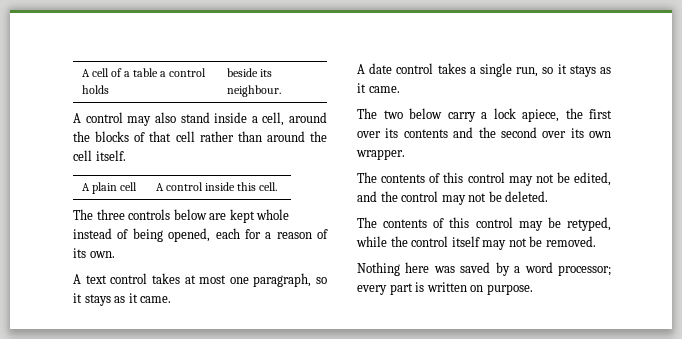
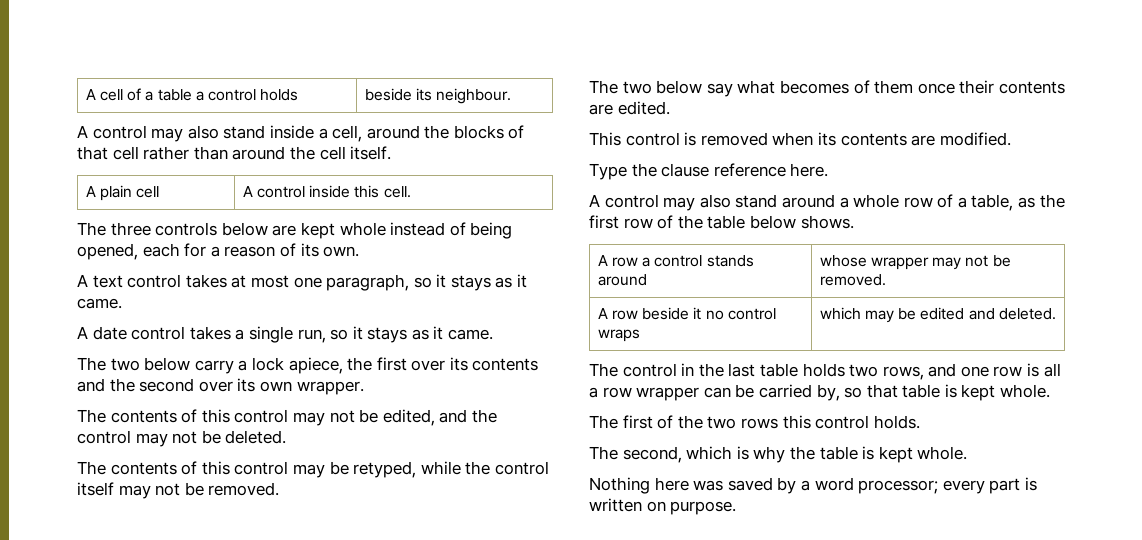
+ The two below say what becomes of them once their contents are edited.
+ This control is removed when its contents are modified.
+ Type the clause reference here.
+ A control may also stand around a whole row of a table, as the first row of the table below shows.
+ A row a control stands around | whose wrapper may not be removed.
+ A row beside it no control wraps | which may be edited and deleted.
+ The control in the last table holds two rows, and one row is all a row wrapper can be carried by, so that table is kept whole.
+ The first of the two rows this control holds.
+ The second, which is why the table is kept whole.

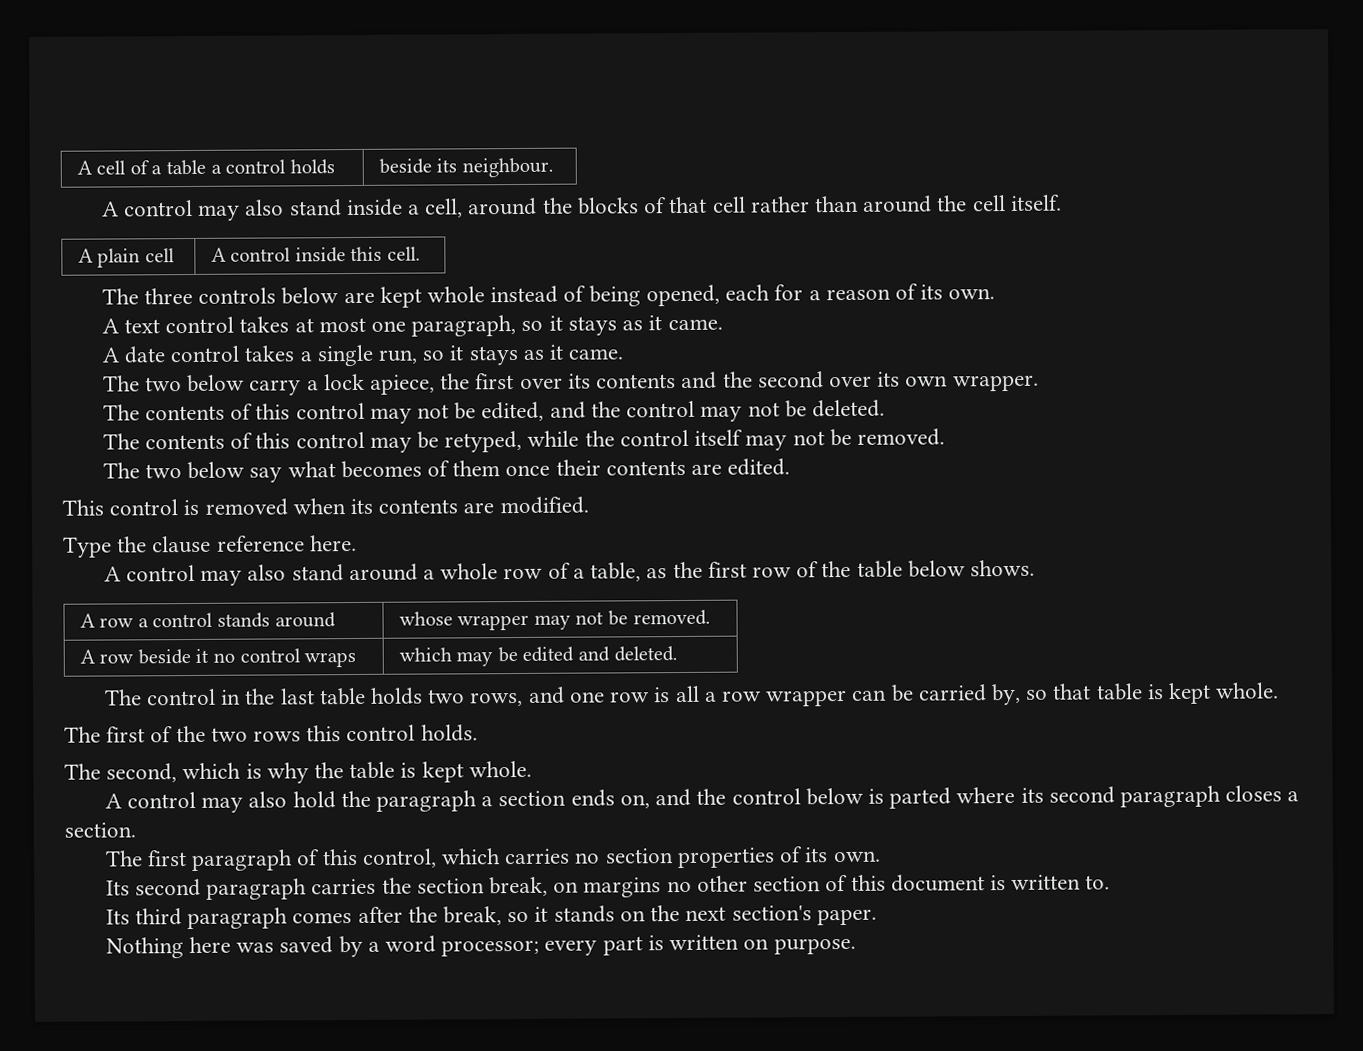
+ A control may also hold the paragraph a section ends on, and the control below is parted where its second paragraph closes a section.
+ The first paragraph of this control, which carries no section properties of its own.
+ Its second paragraph carries the section break, on margins no other section of this document is written to.
+ Its third paragraph comes after the break, so it stands on the next section's paper.

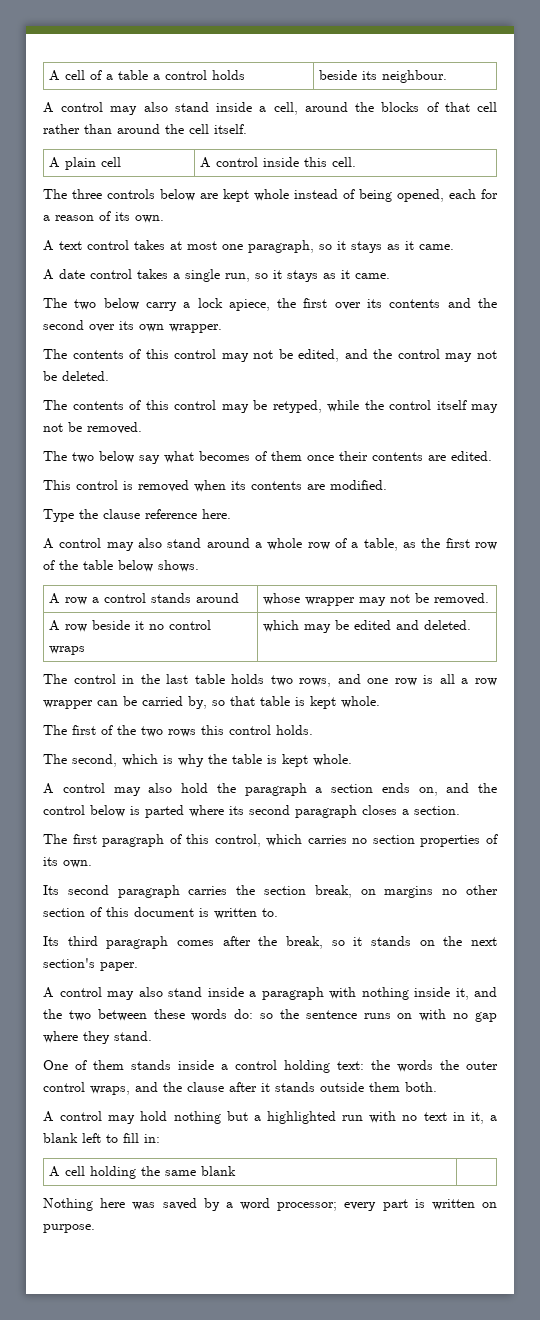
+ A control may also stand inside a paragraph with nothing inside it, and the two between these words do: so the sentence runs on with no gap where they stand.
+ One of them stands inside a control holding text: the words the outer control wraps, and the clause after it stands outside them both.
+ A control may hold nothing but a highlighted run with no text in it, a blank left to fill in:
+ A cell holding the same blank |

